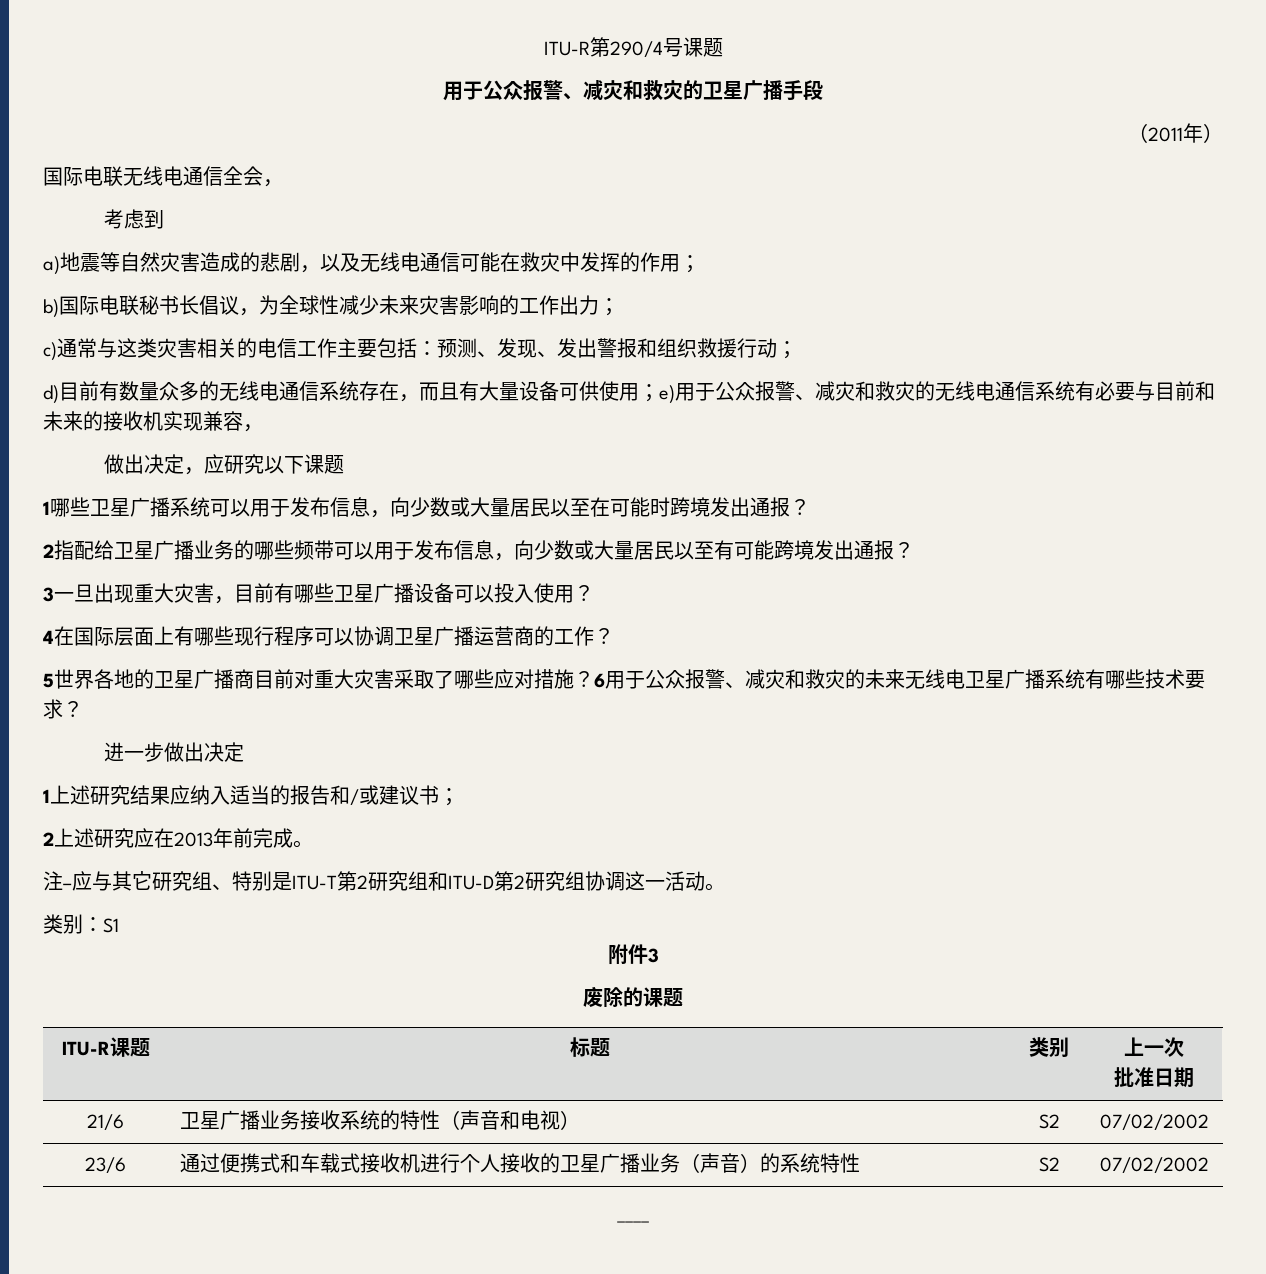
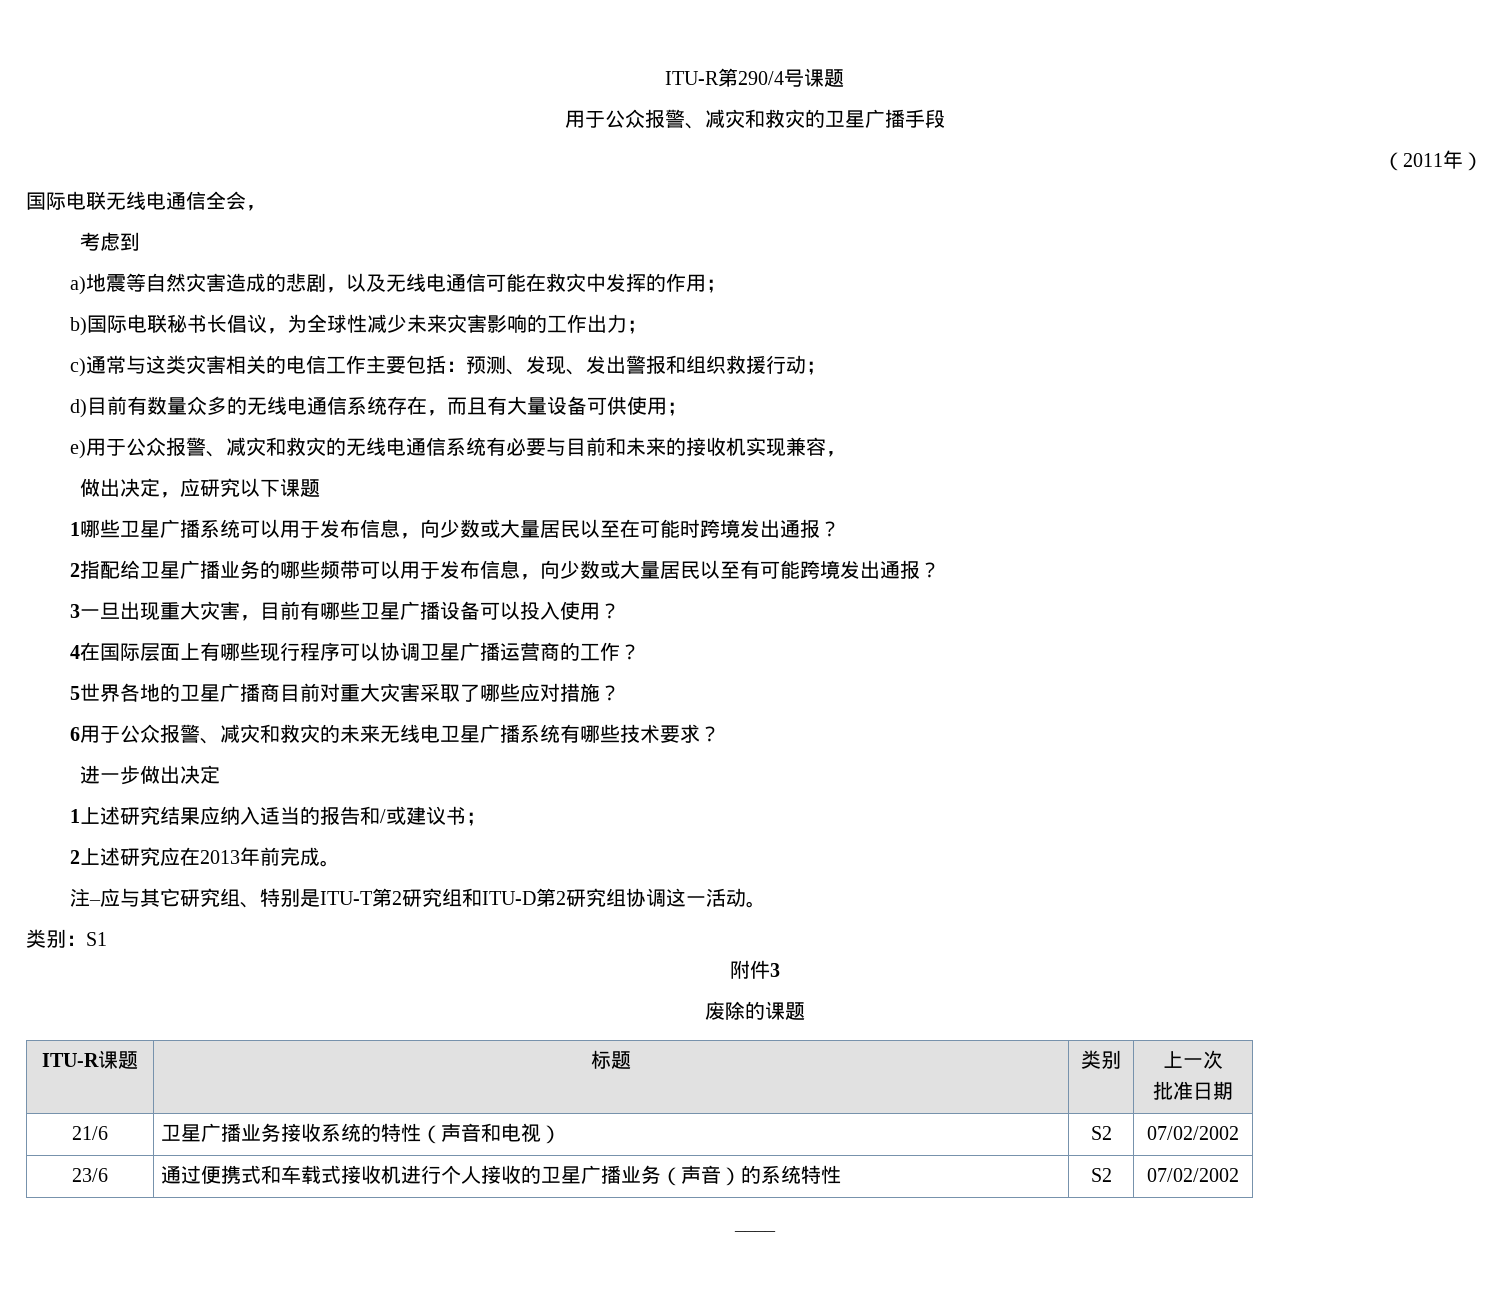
- d)目前有数量众多的无线电通信系统存在，而且有大量设备可供使用；e)用于公众报警、减灾和救灾的无线电通信系统有必要与目前和未来的接收机实现兼容，
+ d)目前有数量众多的无线电通信系统存在，而且有大量设备可供使用；
+ e)用于公众报警、减灾和救灾的无线电通信系统有必要与目前和未来的接收机实现兼容，
- 5世界各地的卫星广播商目前对重大灾害采取了哪些应对措施？6用于公众报警、减灾和救灾的未来无线电卫星广播系统有哪些技术要求？
+ 5世界各地的卫星广播商目前对重大灾害采取了哪些应对措施？
+ 6用于公众报警、减灾和救灾的未来无线电卫星广播系统有哪些技术要求？

